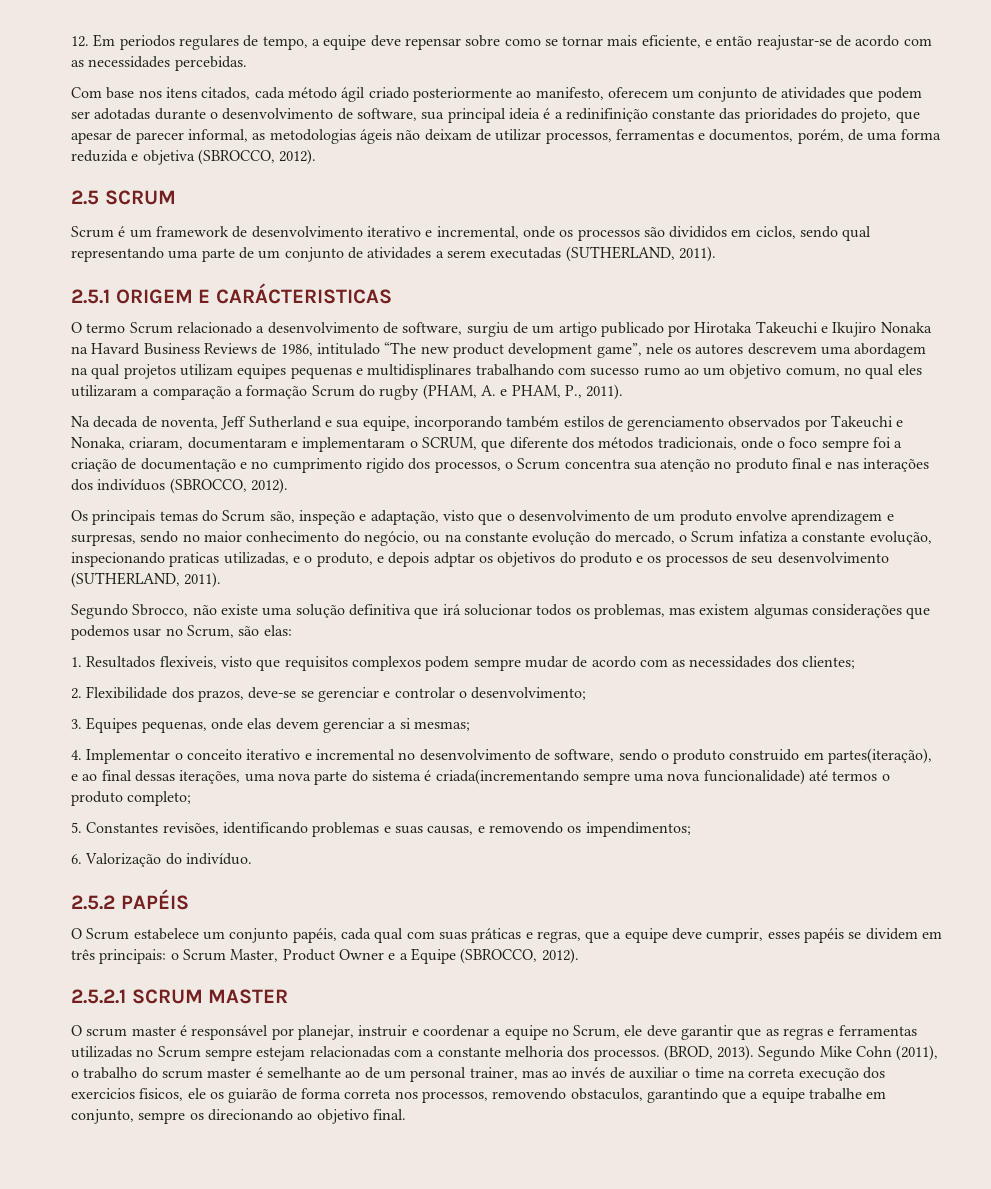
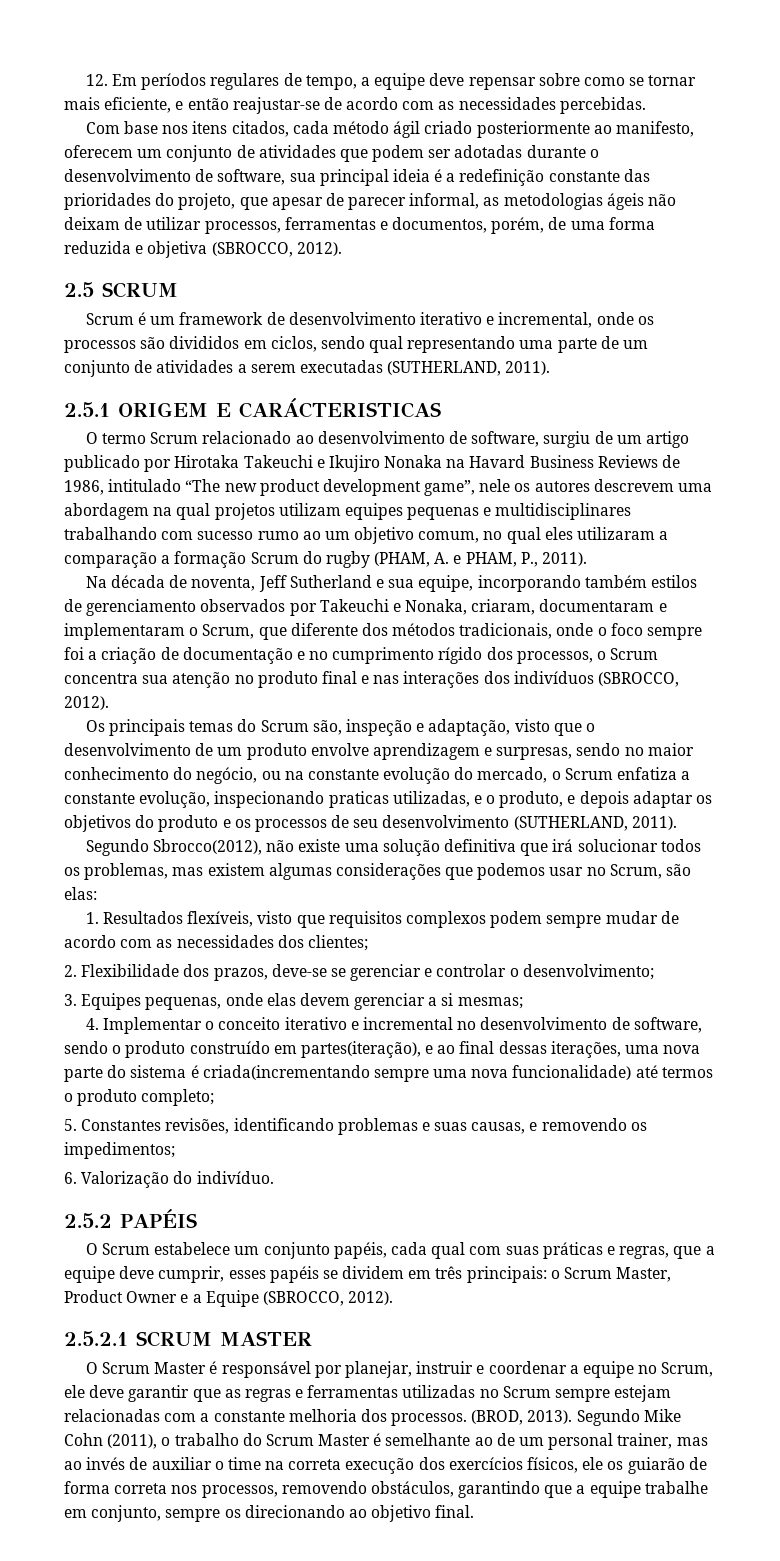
- 12. Em periodos regulares de tempo, a equipe deve repensar sobre como se tornar mais eficiente, e então reajustar-se de acordo com as necessidades percebidas.
+ 12. Em períodos regulares de tempo, a equipe deve repensar sobre como se tornar mais eficiente, e então reajustar-se de acordo com as necessidades percebidas.
- Com base nos itens citados, cada método ágil criado posteriormente ao manifesto, oferecem um conjunto de atividades que podem ser adotadas durante o desenvolvimento de software, sua principal ideia é a redinifinição constante das prioridades do projeto, que apesar de parecer informal, as metodologias ágeis não deixam de utilizar processos, ferramentas e documentos, porém, de uma forma reduzida e objetiva (SBROCCO, 2012).
+ Com base nos itens citados, cada método ágil criado posteriormente ao manifesto, oferecem um conjunto de atividades que podem ser adotadas durante o desenvolvimento de software, sua principal ideia é a redefinição constante das prioridades do projeto, que apesar de parecer informal, as metodologias ágeis não deixam de utilizar processos, ferramentas e documentos, porém, de uma forma reduzida e objetiva (SBROCCO, 2012).
- O termo Scrum relacionado a desenvolvimento de software, surgiu de um artigo publicado por Hirotaka Takeuchi e Ikujiro Nonaka na Havard Business Reviews de 1986, intitulado “The new product development game”, nele os autores descrevem uma abordagem na qual projetos utilizam equipes pequenas e multidisplinares trabalhando com sucesso rumo ao um objetivo comum, no qual eles utilizaram a comparação a formação Scrum do rugby (PHAM, A. e PHAM, P., 2011).
+ O termo Scrum relacionado ao desenvolvimento de software, surgiu de um artigo publicado por Hirotaka Takeuchi e Ikujiro Nonaka na Havard Business Reviews de 1986, intitulado “The new product development game”, nele os autores descrevem uma abordagem na qual projetos utilizam equipes pequenas e multidisciplinares trabalhando com sucesso rumo ao um objetivo comum, no qual eles utilizaram a comparação a formação Scrum do rugby (PHAM, A. e PHAM, P., 2011).
- Na decada de noventa, Jeff Sutherland e sua equipe, incorporando também estilos de gerenciamento observados por Takeuchi e Nonaka, criaram, documentaram e implementaram o SCRUM, que diferente dos métodos tradicionais, onde o foco sempre foi a criação de documentação e no cumprimento rigido dos processos, o Scrum concentra sua atenção no produto final e nas interações dos indivíduos (SBROCCO, 2012).
+ Na década de noventa, Jeff Sutherland e sua equipe, incorporando também estilos de gerenciamento observados por Takeuchi e Nonaka, criaram, documentaram e implementaram o Scrum, que diferente dos métodos tradicionais, onde o foco sempre foi a criação de documentação e no cumprimento rígido dos processos, o Scrum concentra sua atenção no produto final e nas interações dos indivíduos (SBROCCO, 2012).
- Os principais temas do Scrum são, inspeção e adaptação, visto que o desenvolvimento de um produto envolve aprendizagem e surpresas, sendo no maior conhecimento do negócio, ou na constante evolução do mercado, o Scrum infatiza a constante evolução, inspecionando praticas utilizadas, e o produto, e depois adptar os objetivos do produto e os processos de seu desenvolvimento (SUTHERLAND, 2011).
+ Os principais temas do Scrum são, inspeção e adaptação, visto que o desenvolvimento de um produto envolve aprendizagem e surpresas, sendo no maior conhecimento do negócio, ou na constante evolução do mercado, o Scrum enfatiza a constante evolução, inspecionando praticas utilizadas, e o produto, e depois adaptar os objetivos do produto e os processos de seu desenvolvimento (SUTHERLAND, 2011).
- Segundo Sbrocco, não existe uma solução definitiva que irá solucionar todos os problemas, mas existem algumas considerações que podemos usar no Scrum, são elas:
+ Segundo Sbrocco(2012), não existe uma solução definitiva que irá solucionar todos os problemas, mas existem algumas considerações que podemos usar no Scrum, são elas:
- 1. Resultados flexiveis, visto que requisitos complexos podem sempre mudar de acordo com as necessidades dos clientes;
+ 1. Resultados flexíveis, visto que requisitos complexos podem sempre mudar de acordo com as necessidades dos clientes;
- 4. Implementar o conceito iterativo e incremental no desenvolvimento de software, sendo o produto construido em partes(iteração), e ao final dessas iterações, uma nova parte do sistema é criada(incrementando sempre uma nova funcionalidade) até termos o produto completo;
+ 4. Implementar o conceito iterativo e incremental no desenvolvimento de software, sendo o produto construído em partes(iteração), e ao final dessas iterações, uma nova parte do sistema é criada(incrementando sempre uma nova funcionalidade) até termos o produto completo;
- 5. Constantes revisões, identificando problemas e suas causas, e removendo os impendimentos;
+ 5. Constantes revisões, identificando problemas e suas causas, e removendo os impedimentos;
- O scrum master é responsável por planejar, instruir e coordenar a equipe no Scrum, ele deve garantir que as regras e ferramentas utilizadas no Scrum sempre estejam relacionadas com a constante melhoria dos processos.
+ O Scrum Master é responsável por planejar, instruir e coordenar a equipe no Scrum, ele deve garantir que as regras e ferramentas utilizadas no Scrum sempre estejam relacionadas com a constante melhoria dos processos.
- Segundo Mike Cohn (2011), o trabalho do scrum master é semelhante ao de um personal trainer, mas ao invés de auxiliar o time na correta execução dos exercicios fisicos, ele os guiarão de forma correta nos processos, removendo obstaculos, garantindo que a equipe trabalhe em conjunto, sempre os direcionando ao objetivo final.
+ Segundo Mike Cohn (2011), o trabalho do Scrum Master é semelhante ao de um personal trainer, mas ao invés de auxiliar o time na correta execução dos exercícios físicos, ele os guiarão de forma correta nos processos, removendo obstáculos, garantindo que a equipe trabalhe em conjunto, sempre os direcionando ao objetivo final.

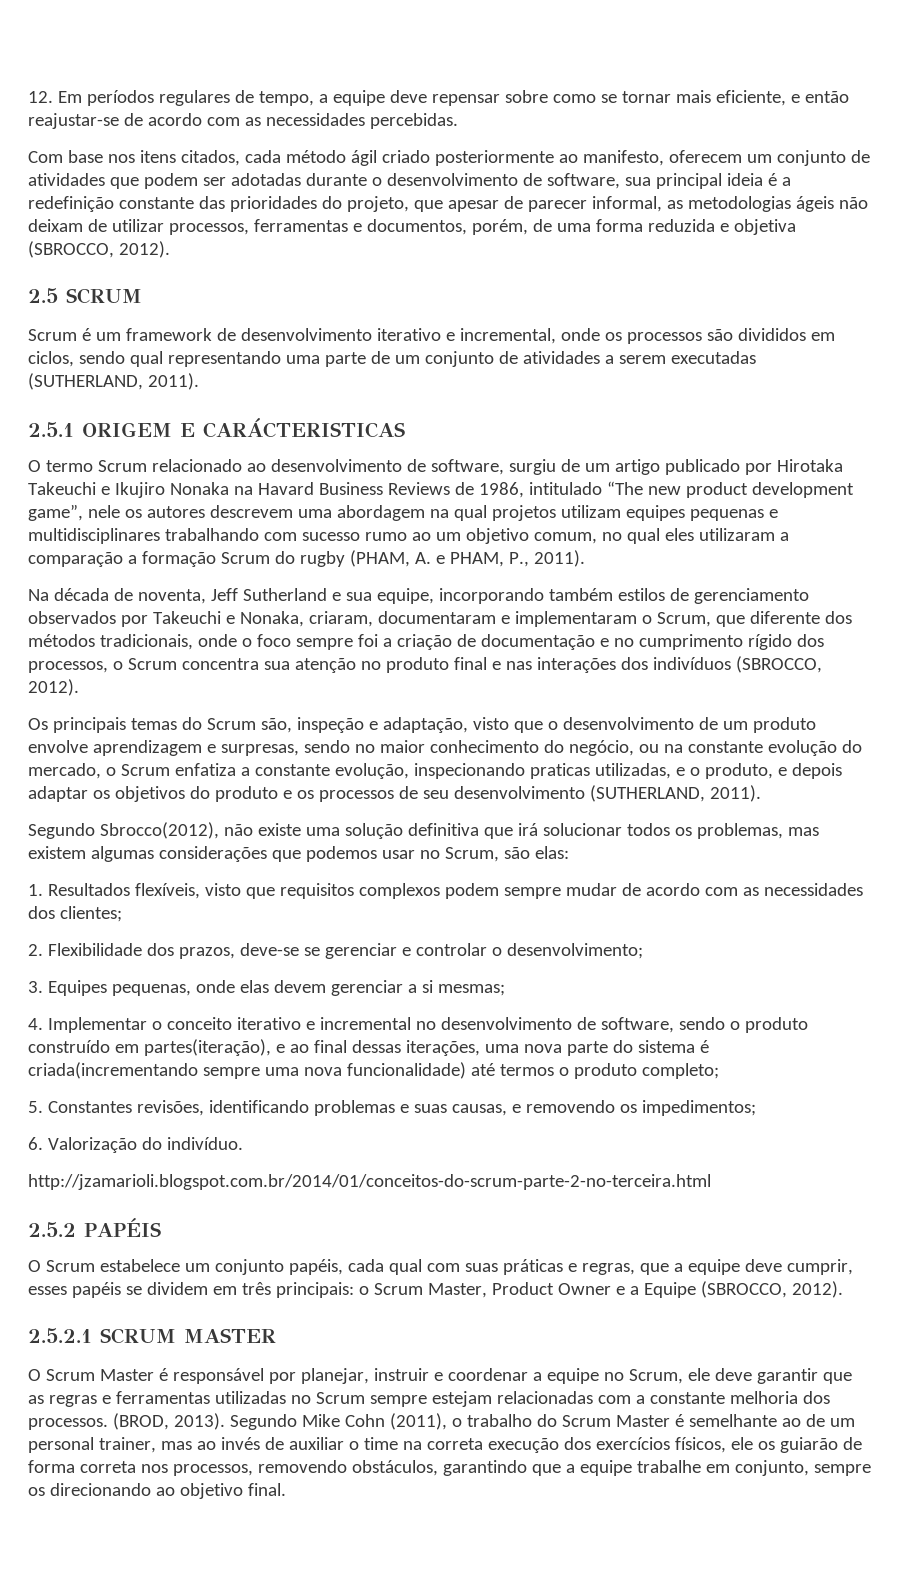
+ http://jzamarioli.blogspot.com.br/2014/01/conceitos-do-scrum-parte-2-no-terceira.html

